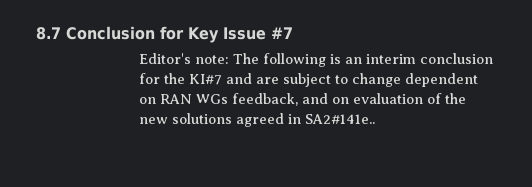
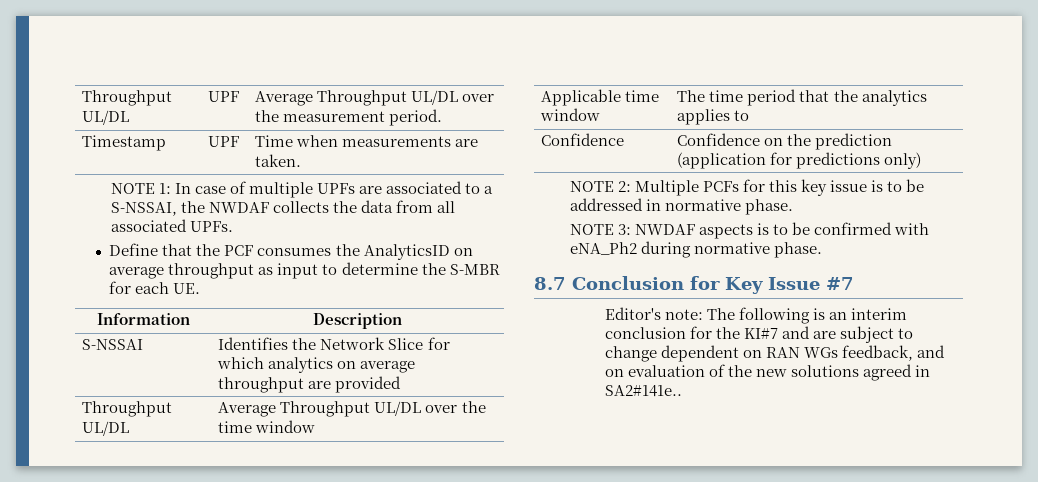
+ Throughput UL/DL | UPF | Average Throughput UL/DL over the measurement period.
+ Timestamp | UPF | Time when measurements are taken.
+ NOTE 1: In case of multiple UPFs are associated to a S-NSSAI, the NWDAF collects the data from all associated UPFs.
+ Define that the PCF consumes the AnalyticsID on average throughput as input to determine the S-MBR for each UE.
+ Information | Description
+ S-NSSAI | Identifies the Network Slice for which analytics on average throughput are provided
+ Throughput UL/DL | Average Throughput UL/DL over the time window
+ Applicable time window | The time period that the analytics applies to
+ Confidence | Confidence on the prediction (application for predictions only)
+ NOTE 2: Multiple PCFs for this key issue is to be addressed in normative phase.
+ NOTE 3: NWDAF aspects is to be confirmed with eNA_Ph2 during normative phase.

